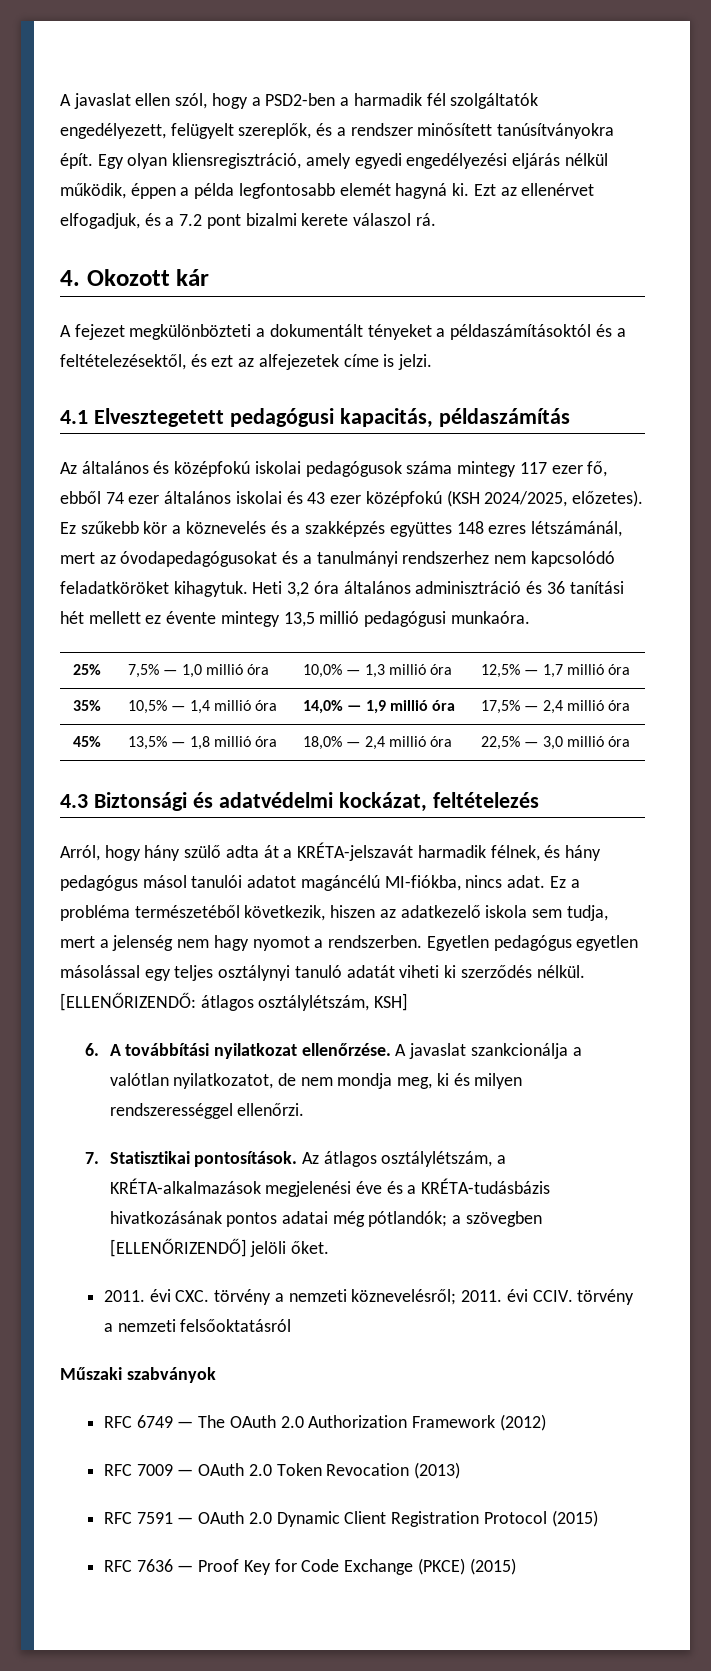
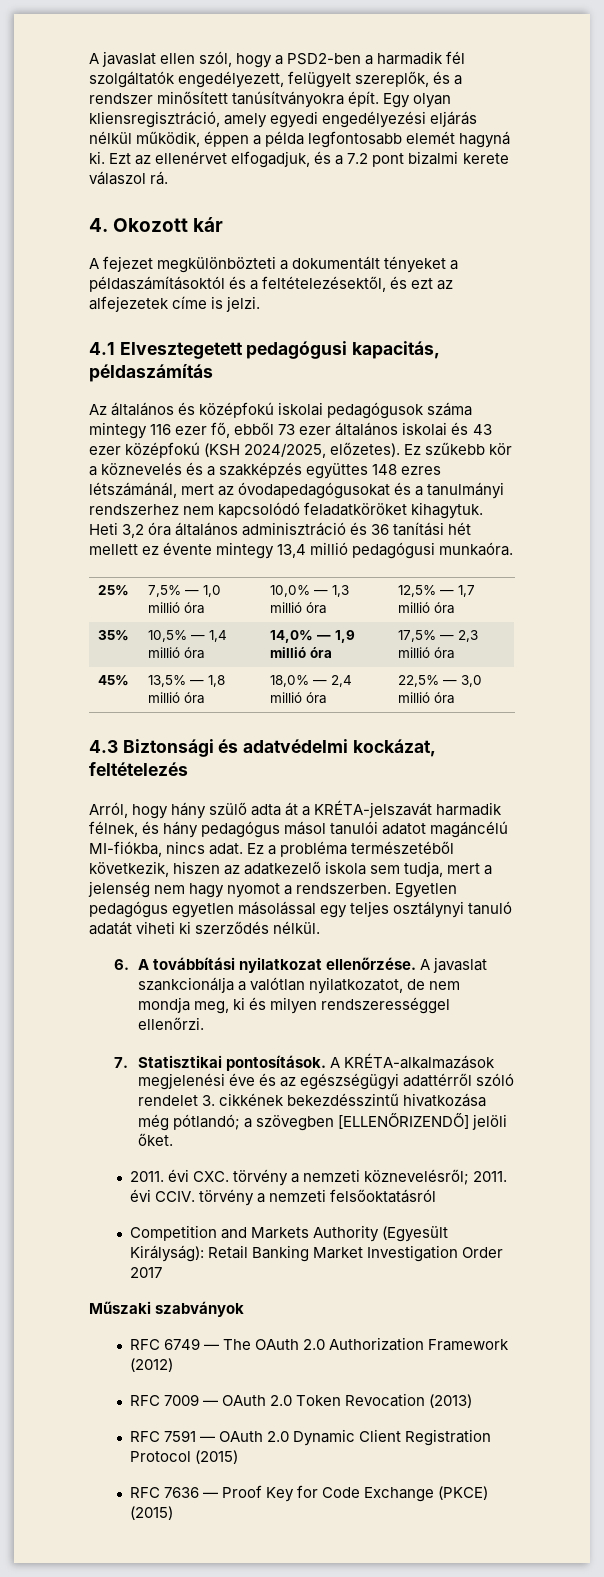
- Az általános és középfokú iskolai pedagógusok száma mintegy 117 ezer fő, ebből 74 ezer általános iskolai és 43 ezer középfokú (KSH 2024/2025, előzetes).
+ Az általános és középfokú iskolai pedagógusok száma mintegy 116 ezer fő, ebből 73 ezer általános iskolai és 43 ezer középfokú (KSH 2024/2025, előzetes).
- Heti 3,2 óra általános adminisztráció és 36 tanítási hét mellett ez évente mintegy 13,5 millió pedagógusi munkaóra.
+ Heti 3,2 óra általános adminisztráció és 36 tanítási hét mellett ez évente mintegy 13,4 millió pedagógusi munkaóra.
- 35% | 10,5% — 1,4 millió óra | 14,0% — 1,9 millió óra | 17,5% — 2,4 millió óra
+ 35% | 10,5% — 1,4 millió óra | 14,0% — 1,9 millió óra | 17,5% — 2,3 millió óra
- [ELLENŐRIZENDŐ: átlagos osztálylétszám, KSH]
- Az átlagos osztálylétszám, a KRÉTA-alkalmazások megjelenési éve és a KRÉTA-tudásbázis hivatkozásának pontos adatai még pótlandók; a szövegben [ELLENŐRIZENDŐ] jelöli őket.
+ A KRÉTA-alkalmazások megjelenési éve és az egészségügyi adattérről szóló rendelet 3. cikkének bekezdésszintű hivatkozása még pótlandó; a szövegben [ELLENŐRIZENDŐ] jelöli őket.
+ Competition and Markets Authority (Egyesült Királyság): Retail Banking Market Investigation Order 2017

